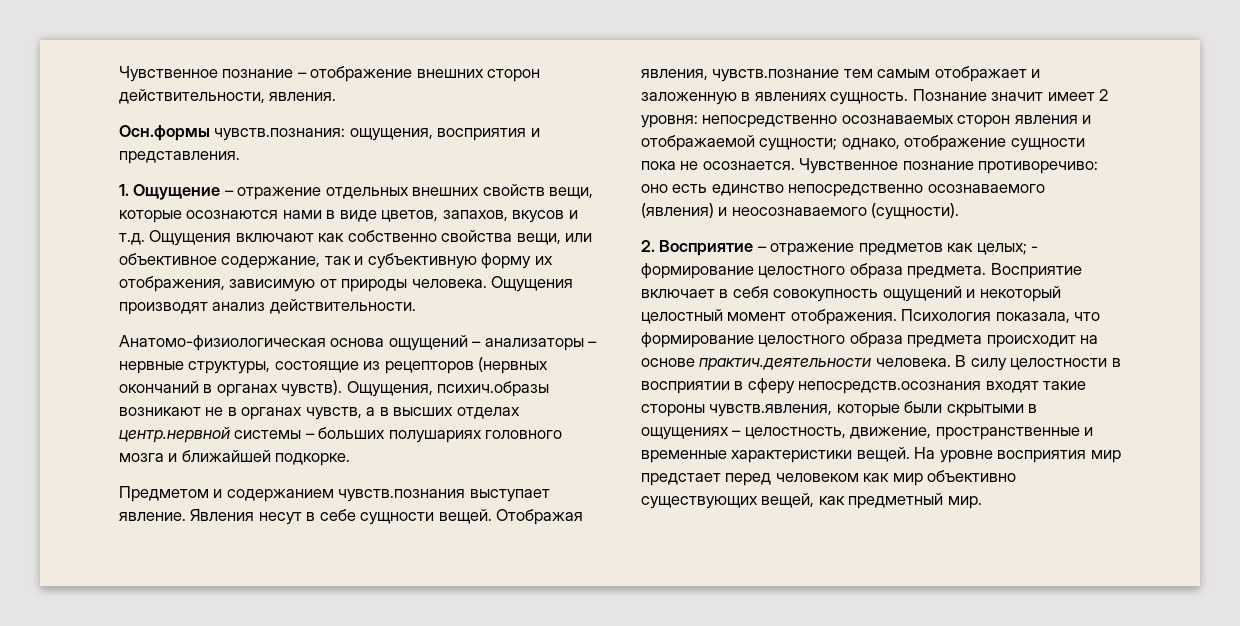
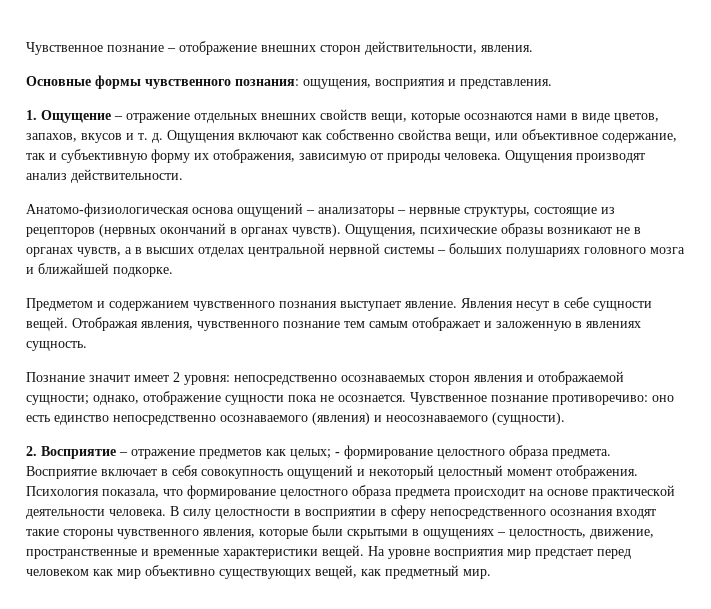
- Осн.формы чувств.познания: ощущения, восприятия и представления.
+ Основные формы чувственного познания: ощущения, восприятия и представления.
- 1. Ощущение – отражение отдельных внешних свойств вещи, которые осознаются нами в виде цветов, запахов, вкусов и т.д. Ощущения включают как собственно свойства вещи, или объективное содержание, так и субъективную форму их отображения, зависимую от природы человека.
+ 1. Ощущение – отражение отдельных внешних свойств вещи, которые осознаются нами в виде цветов, запахов, вкусов и т. д. Ощущения включают как собственно свойства вещи, или объективное содержание, так и субъективную форму их отображения, зависимую от природы человека.
- Ощущения, психич.образы возникают не в органах чувств, а в высших отделах центр.нервной системы – больших полушариях головного мозга и ближайшей подкорке.
+ Ощущения, психические образы возникают не в органах чувств, а в высших отделах центральной нервной системы – больших полушариях головного мозга и ближайшей подкорке.
- Предметом и содержанием чувств.познания выступает явление.
+ Предметом и содержанием чувственного познания выступает явление.
- Отображая явления, чувств.познание тем самым отображает и заложенную в явлениях сущность. Познание значит имеет 2 уровня: непосредственно осознаваемых сторон явления и отображаемой сущности; однако, отображение сущности пока не осознается.
+ Отображая явления, чувственного познание тем самым отображает и заложенную в явлениях сущность.
+ Познание значит имеет 2 уровня: непосредственно осознаваемых сторон явления и отображаемой сущности; однако, отображение сущности пока не осознается.
- Психология показала, что формирование целостного образа предмета происходит на основе практич.деятельности человека.
+ Психология показала, что формирование целостного образа предмета происходит на основе практической деятельности человека.
- В силу целостности в восприятии в сферу непосредств.осознания входят такие стороны чувств.явления, которые были скрытыми в ощущениях – целостность, движение, пространственные и временные характеристики вещей.
+ В силу целостности в восприятии в сферу непосредственного осознания входят такие стороны чувственного явления, которые были скрытыми в ощущениях – целостность, движение, пространственные и временные характеристики вещей.

